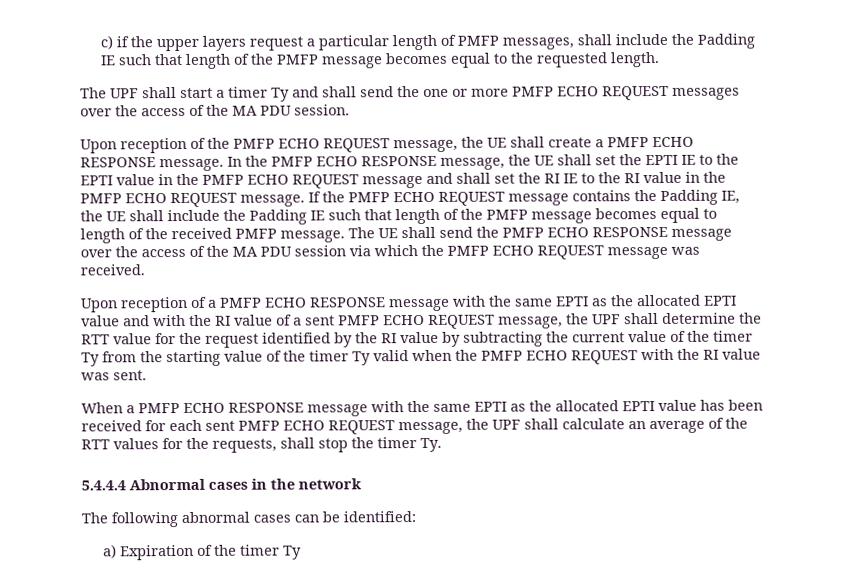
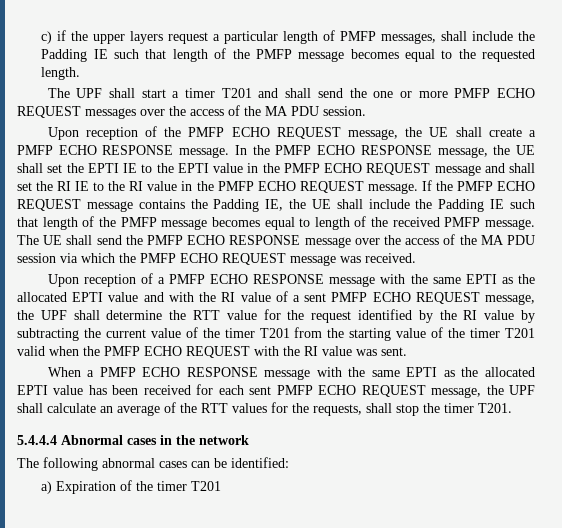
- The UPF shall start a timer Ty and shall send the one or more PMFP ECHO REQUEST messages over the access of the MA PDU session.
+ The UPF shall start a timer T201 and shall send the one or more PMFP ECHO REQUEST messages over the access of the MA PDU session.
- Upon reception of a PMFP ECHO RESPONSE message with the same EPTI as the allocated EPTI value and with the RI value of a sent PMFP ECHO REQUEST message, the UPF shall determine the RTT value for the request identified by the RI value by subtracting the current value of the timer Ty from the starting value of the timer Ty valid when the PMFP ECHO REQUEST with the RI value was sent.
+ Upon reception of a PMFP ECHO RESPONSE message with the same EPTI as the allocated EPTI value and with the RI value of a sent PMFP ECHO REQUEST message, the UPF shall determine the RTT value for the request identified by the RI value by subtracting the current value of the timer T201 from the starting value of the timer T201 valid when the PMFP ECHO REQUEST with the RI value was sent.
- When a PMFP ECHO RESPONSE message with the same EPTI as the allocated EPTI value has been received for each sent PMFP ECHO REQUEST message, the UPF shall calculate an average of the RTT values for the requests, shall stop the timer Ty.
+ When a PMFP ECHO RESPONSE message with the same EPTI as the allocated EPTI value has been received for each sent PMFP ECHO REQUEST message, the UPF shall calculate an average of the RTT values for the requests, shall stop the timer T201.
- a) Expiration of the timer Ty
+ a) Expiration of the timer T201

